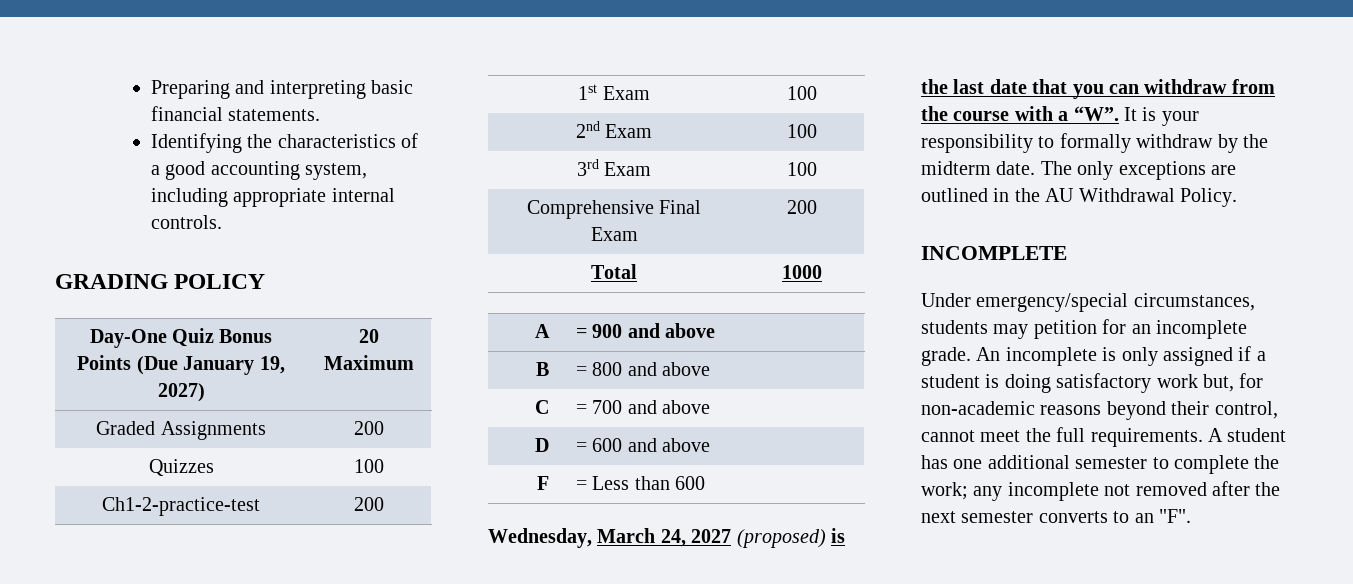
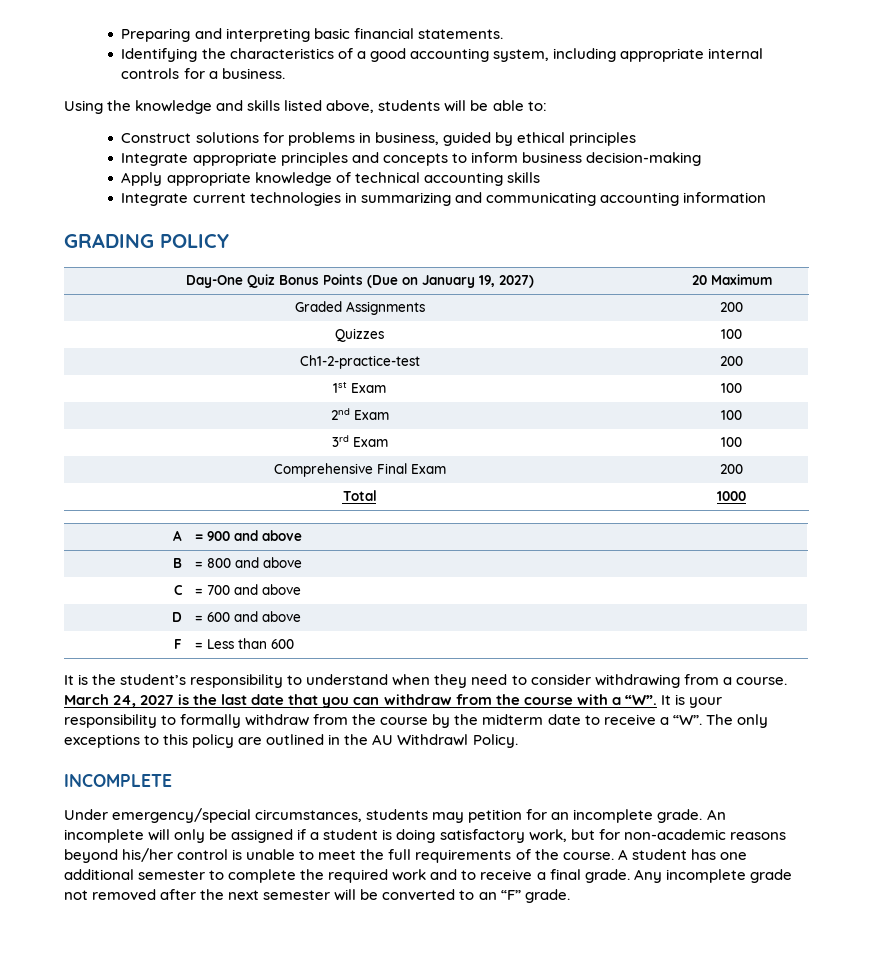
- Identifying the characteristics of a good accounting system, including appropriate internal controls.
+ Identifying the characteristics of a good accounting system, including appropriate internal controls for a business.
+ Using the knowledge and skills listed above, students will be able to:
+ Construct solutions for problems in business, guided by ethical principles
+ Integrate appropriate principles and concepts to inform business decision-making
+ Apply appropriate knowledge of technical accounting skills
+ Integrate current technologies in summarizing and communicating accounting information
- Day-One Quiz Bonus Points (Due January 19, 2027) | 20 Maximum
+ Day-One Quiz Bonus Points (Due on January 19, 2027) | 20 Maximum
- Wednesday, March 24, 2027 (proposed) is the last date that you can withdraw from the course with a “W”. It is your responsibility to formally withdraw by the midterm date. The only exceptions are outlined in the AU Withdrawal Policy.
+ It is the student’s responsibility to understand when they need to consider withdrawing from a course. March 24, 2027 is the last date that you can withdraw from the course with a “W”. It is your responsibility to formally withdraw from the course by the midterm date to receive a “W”. The only exceptions to this policy are outlined in the AU Withdrawl Policy.
- An incomplete is only assigned if a student is doing satisfactory work but, for non-academic reasons beyond their control, cannot meet the full requirements.
+ An incomplete will only be assigned if a student is doing satisfactory work, but for non-academic reasons beyond his/her control is unable to meet the full requirements of the course.
- A student has one additional semester to complete the work; any incomplete not removed after the next semester converts to an "F".
+ A student has one additional semester to complete the required work and to receive a final grade. Any incomplete grade not removed after the next semester will be converted to an “F” grade.

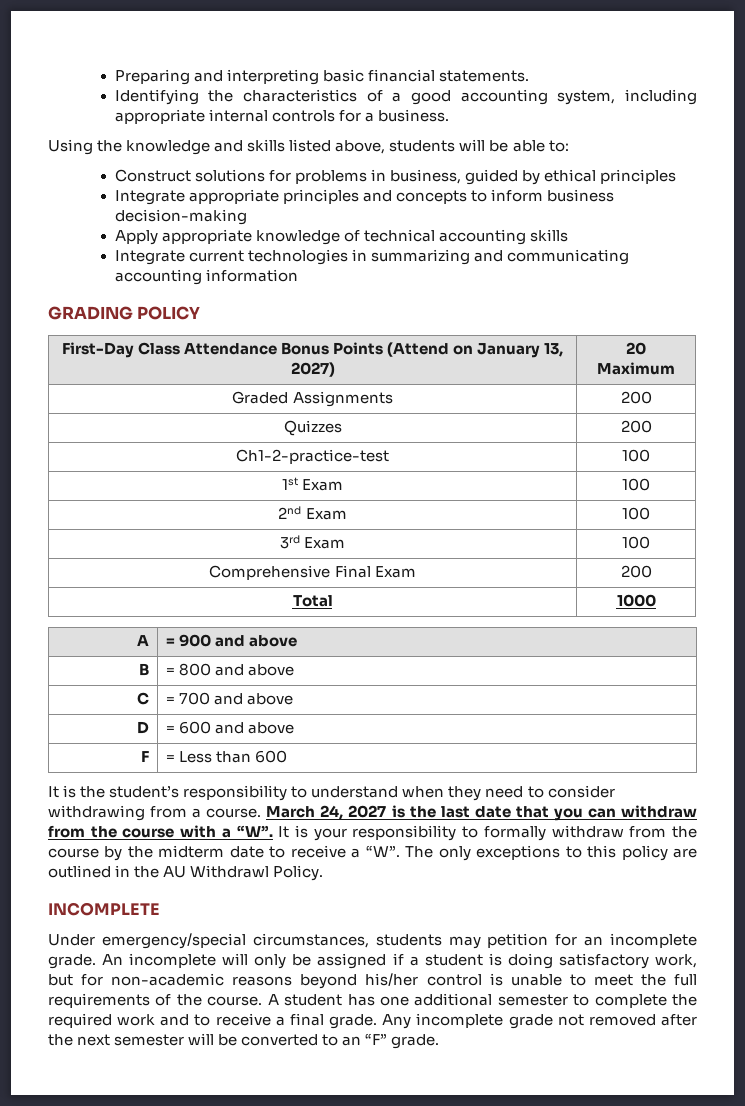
- Day-One Quiz Bonus Points (Due on January 19, 2027) | 20 Maximum
+ First-Day Class Attendance Bonus Points (Attend on January 13, 2027) | 20 Maximum
- Quizzes | 100
+ Quizzes | 200
- Ch1-2-practice-test | 200
+ Ch1-2-practice-test | 100

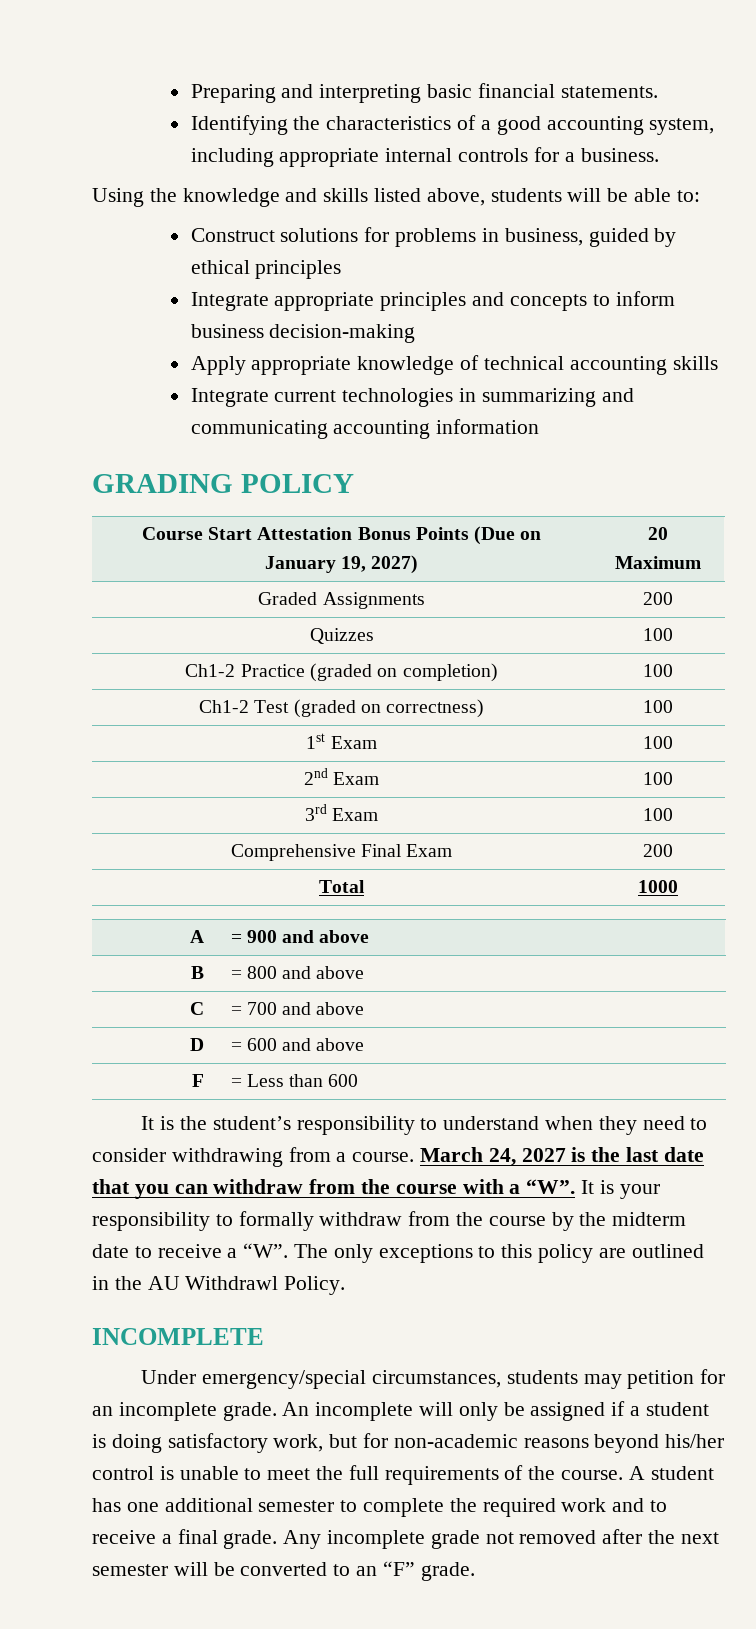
- First-Day Class Attendance Bonus Points (Attend on January 13, 2027) | 20 Maximum
+ Course Start Attestation Bonus Points (Due on January 19, 2027) | 20 Maximum
- Quizzes | 200
- Ch1-2-practice-test | 100
+ Quizzes | 100
+ Ch1-2 Practice (graded on completion) | 100
+ Ch1-2 Test (graded on correctness) | 100

